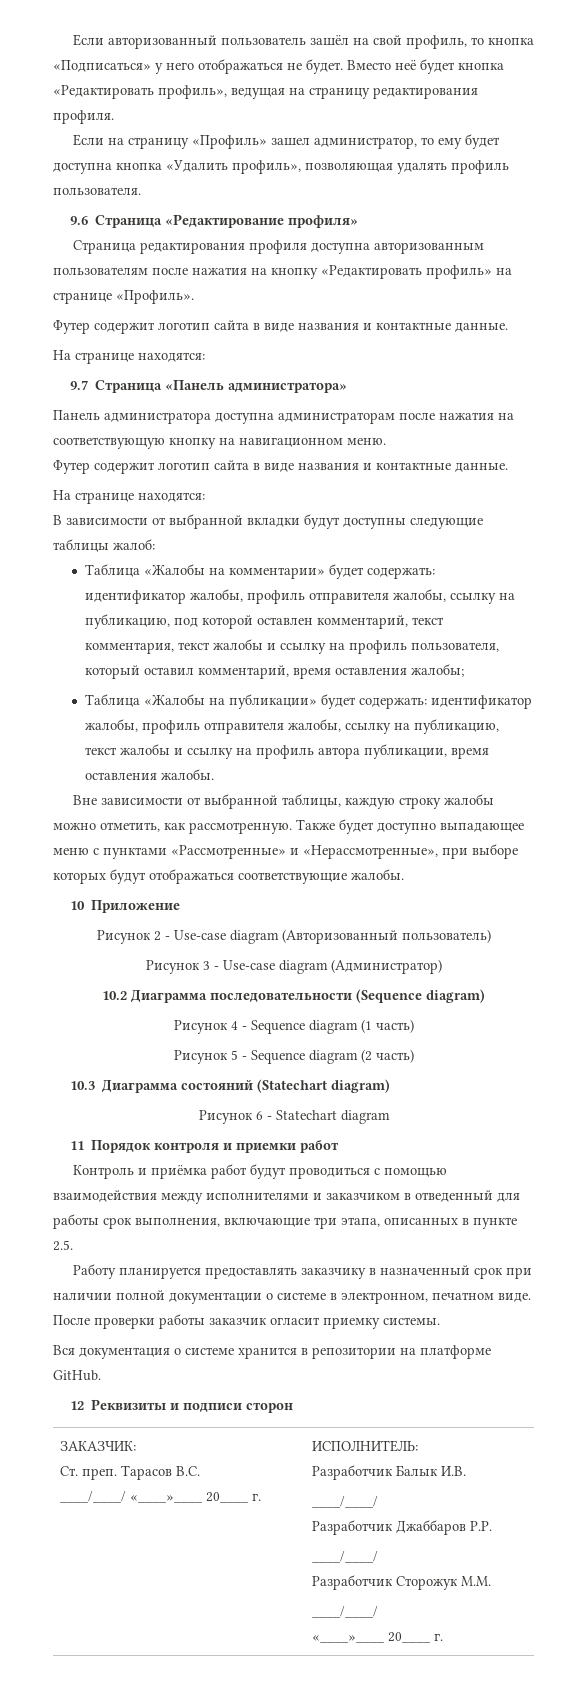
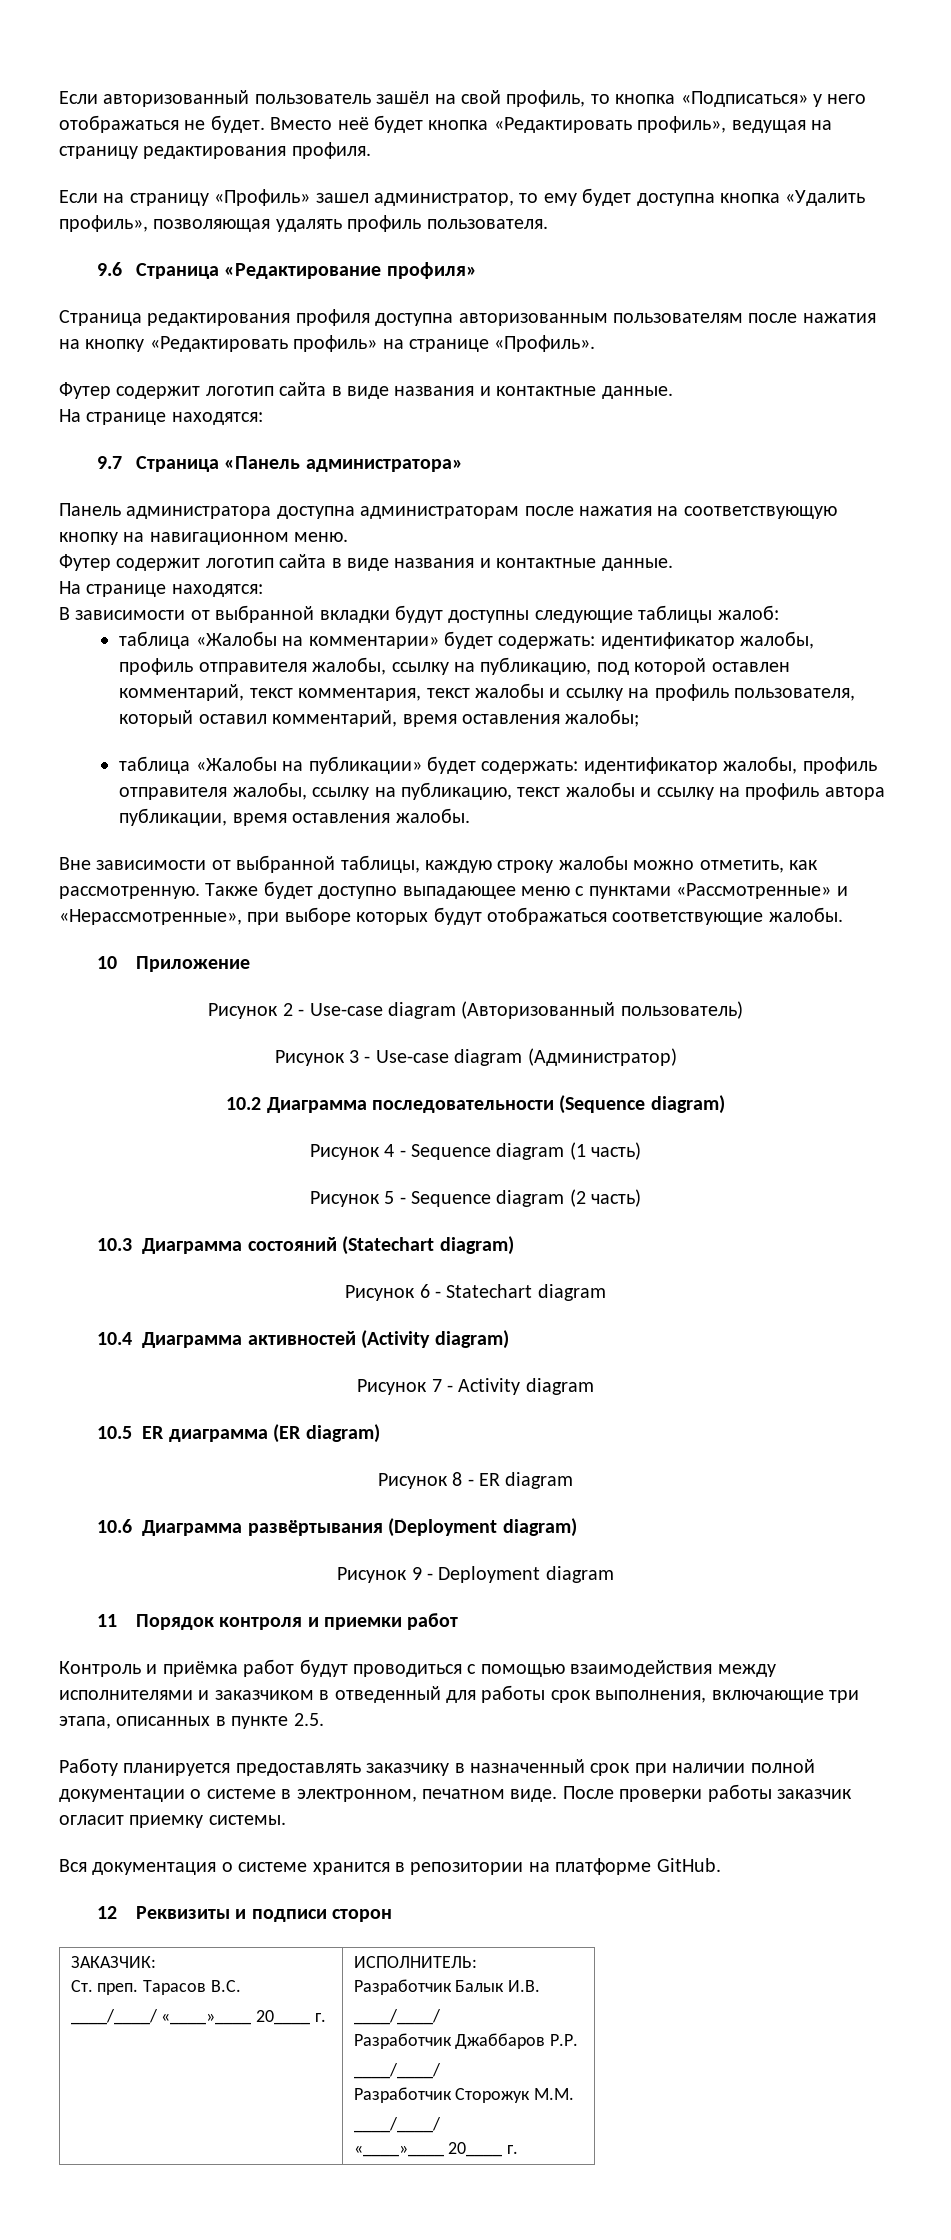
- Таблица «Жалобы на комментарии» будет содержать: идентификатор жалобы, профиль отправителя жалобы, ссылку на публикацию, под которой оставлен комментарий, текст комментария, текст жалобы и ссылку на профиль пользователя, который оставил комментарий, время оставления жалобы;
+ таблица «Жалобы на комментарии» будет содержать: идентификатор жалобы, профиль отправителя жалобы, ссылку на публикацию, под которой оставлен комментарий, текст комментария, текст жалобы и ссылку на профиль пользователя, который оставил комментарий, время оставления жалобы;
- Таблица «Жалобы на публикации» будет содержать: идентификатор жалобы, профиль отправителя жалобы, ссылку на публикацию, текст жалобы и ссылку на профиль автора публикации, время оставления жалобы.
+ таблица «Жалобы на публикации» будет содержать: идентификатор жалобы, профиль отправителя жалобы, ссылку на публикацию, текст жалобы и ссылку на профиль автора публикации, время оставления жалобы.
+ 10.4 Диаграмма активностей (Activity diagram)
+ Рисунок 7 - Activity diagram
+ 10.5 ER диаграмма (ER diagram)
+ Рисунок 8 - ER diagram
+ 10.6 Диаграмма развёртывания (Deployment diagram)
+ Рисунок 9 - Deployment diagram

